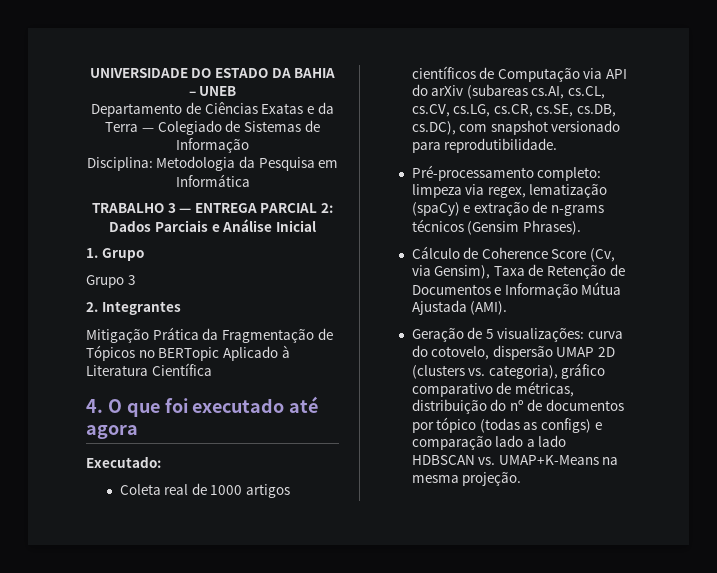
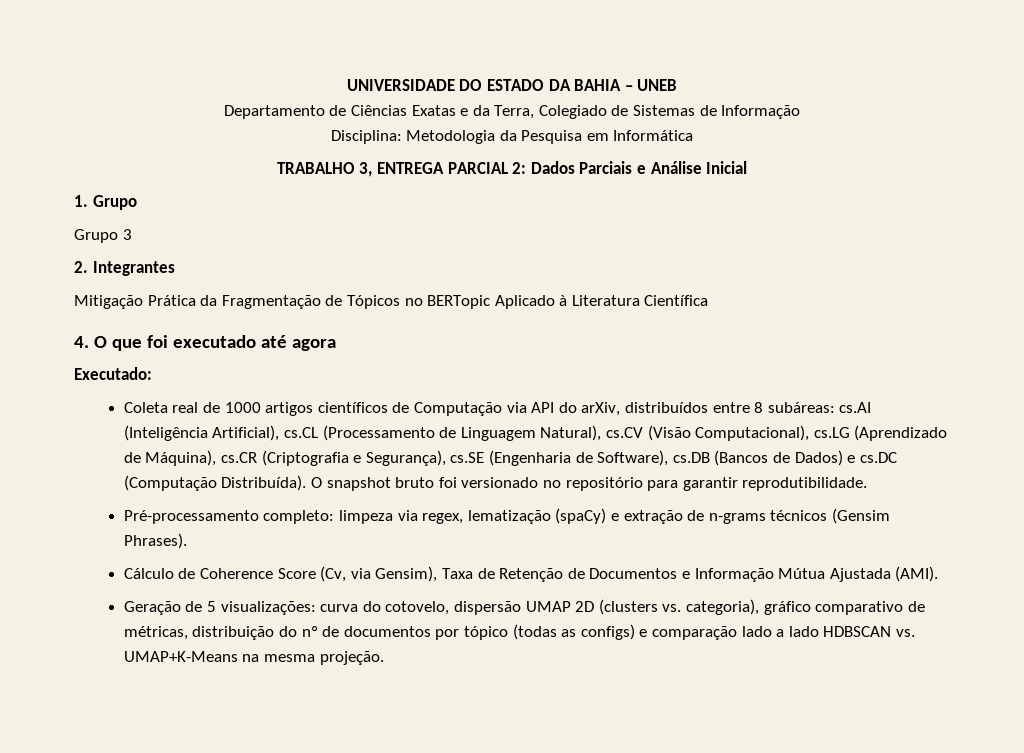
- Departamento de Ciências Exatas e da Terra — Colegiado de Sistemas de Informação
+ Departamento de Ciências Exatas e da Terra, Colegiado de Sistemas de Informação
- TRABALHO 3 — ENTREGA PARCIAL 2: Dados Parciais e Análise Inicial
+ TRABALHO 3, ENTREGA PARCIAL 2: Dados Parciais e Análise Inicial
- Coleta real de 1000 artigos científicos de Computação via API do arXiv (subareas cs.AI, cs.CL, cs.CV, cs.LG, cs.CR, cs.SE, cs.DB, cs.DC), com snapshot versionado para reprodutibilidade.
+ Coleta real de 1000 artigos científicos de Computação via API do arXiv, distribuídos entre 8 subáreas: cs.AI (Inteligência Artificial), cs.CL (Processamento de Linguagem Natural), cs.CV (Visão Computacional), cs.LG (Aprendizado de Máquina), cs.CR (Criptografia e Segurança), cs.SE (Engenharia de Software), cs.DB (Bancos de Dados) e cs.DC (Computação Distribuída). O snapshot bruto foi versionado no repositório para garantir reprodutibilidade.

